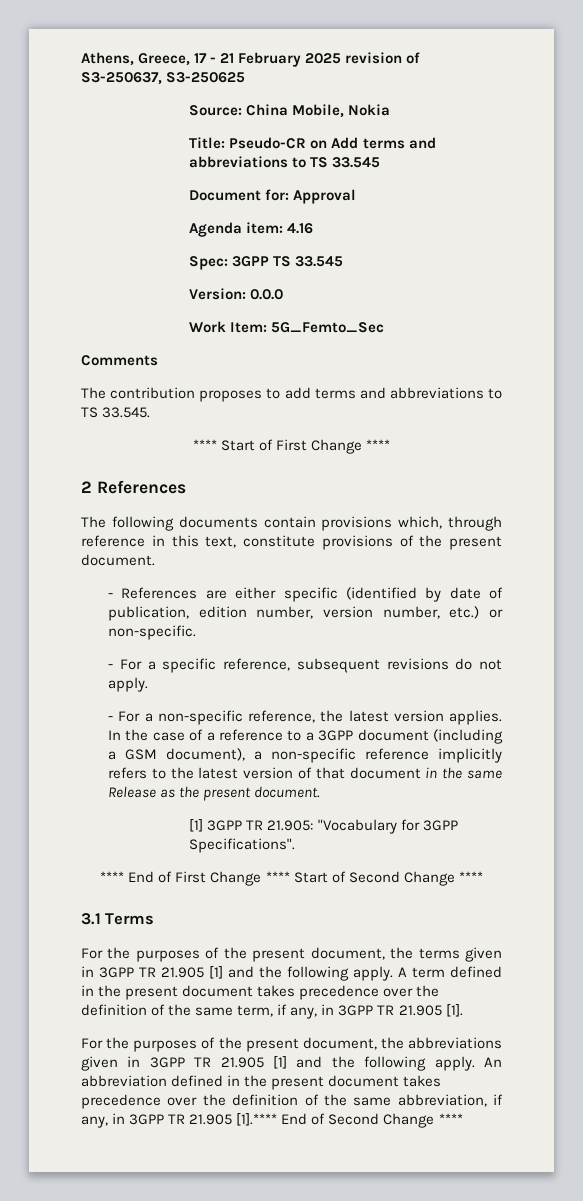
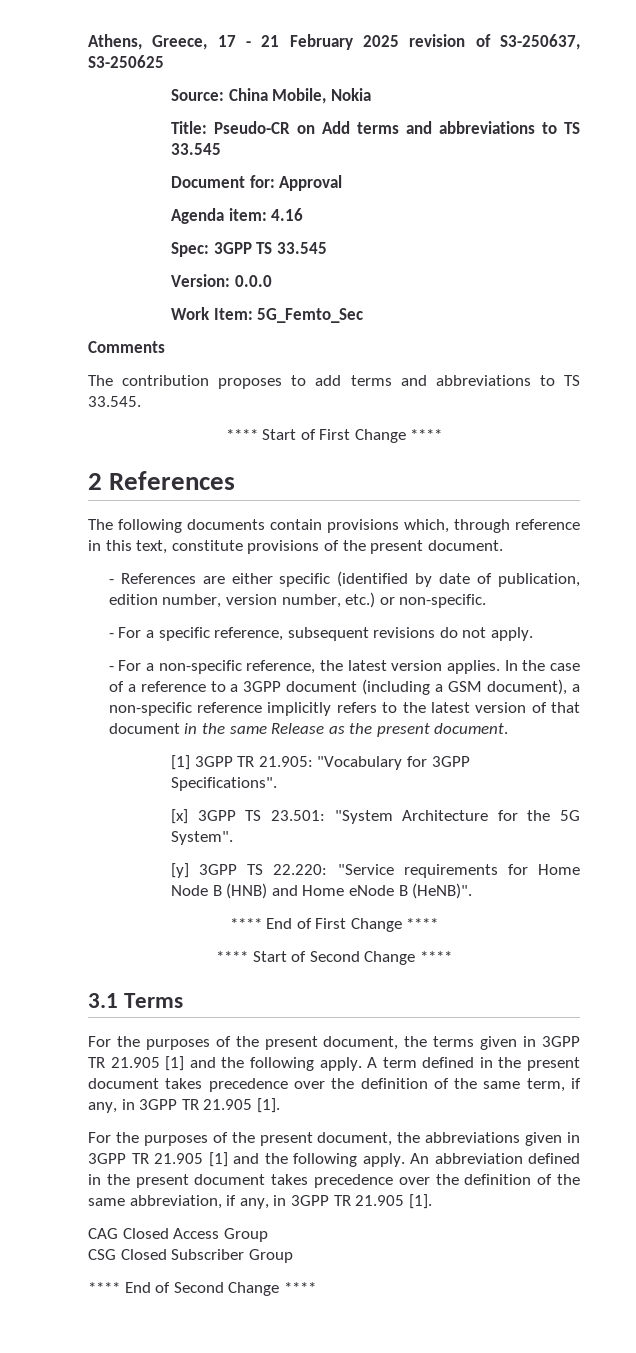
+ [x] 3GPP TS 23.501: "System Architecture for the 5G System".
+ [y] 3GPP TS 22.220: "Service requirements for Home Node B (HNB) and Home eNode B (HeNB)".
- **** End of First Change **** Start of Second Change ****
+ **** End of First Change ****
+ **** Start of Second Change ****
- An abbreviation defined in the present document takes precedence over the definition of the same abbreviation, if any, in 3GPP TR 21.905 [1].**** End of Second Change ****
+ An abbreviation defined in the present document takes precedence over the definition of the same abbreviation, if any, in 3GPP TR 21.905 [1].
+ CAG Closed Access Group
+ CSG Closed Subscriber Group
+ **** End of Second Change ****

